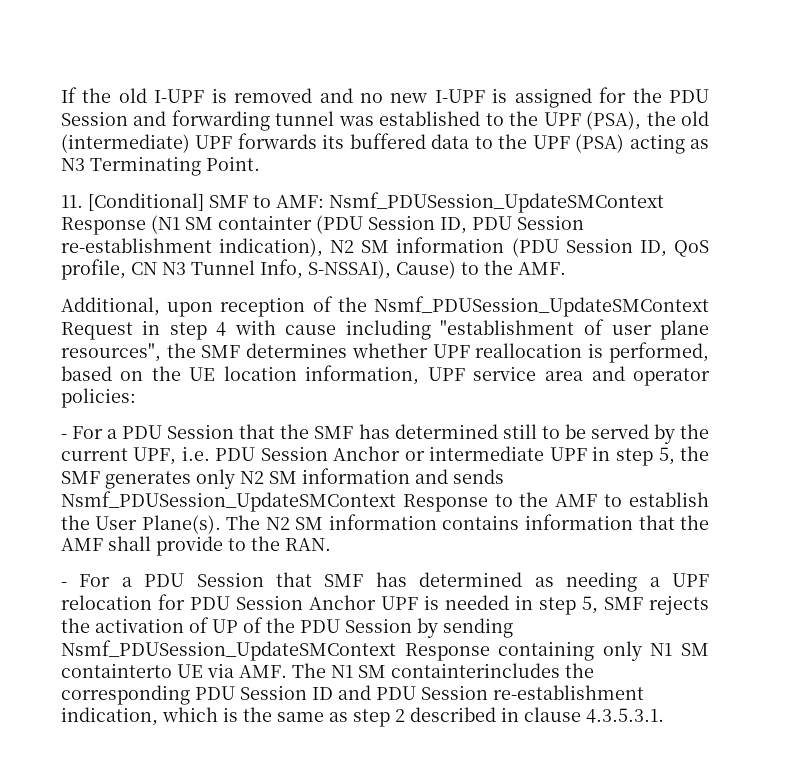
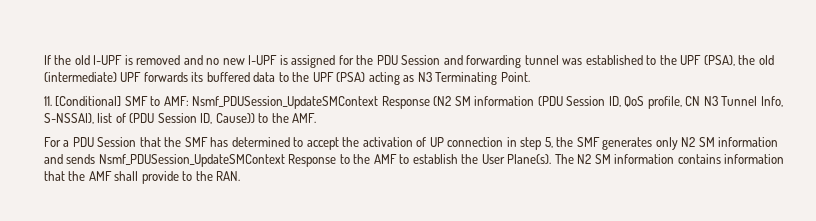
- 11. [Conditional] SMF to AMF: Nsmf_PDUSession_UpdateSMContext Response (N1 SM containter (PDU Session ID, PDU Session re-establishment indication), N2 SM information (PDU Session ID, QoS profile, CN N3 Tunnel Info, S-NSSAI), Cause) to the AMF.
- Additional, upon reception of the Nsmf_PDUSession_UpdateSMContext Request in step 4 with cause including "establishment of user plane resources", the SMF determines whether UPF reallocation is performed, based on the UE location information, UPF service area and operator policies:
- - For a PDU Session that the SMF has determined still to be served by the current UPF, i.e. PDU Session Anchor or intermediate UPF in step 5, the SMF generates only N2 SM information and sends Nsmf_PDUSession_UpdateSMContext Response to the AMF to establish the User Plane(s).
+ 11. [Conditional] SMF to AMF: Nsmf_PDUSession_UpdateSMContext Response (N2 SM information (PDU Session ID, QoS profile, CN N3 Tunnel Info, S-NSSAI), list of (PDU Session ID, Cause)) to the AMF.
+ For a PDU Session that the SMF has determined to accept the activation of UP connection in step 5, the SMF generates only N2 SM information and sends Nsmf_PDUSession_UpdateSMContext Response to the AMF to establish the User Plane(s).
- - For a PDU Session that SMF has determined as needing a UPF relocation for PDU Session Anchor UPF is needed in step 5, SMF rejects the activation of UP of the PDU Session by sending Nsmf_PDUSession_UpdateSMContext Response containing only N1 SM containterto UE via AMF. The N1 SM containterincludes the corresponding PDU Session ID and PDU Session re-establishment indication, which is the same as step 2 described in clause 4.3.5.3.1.

